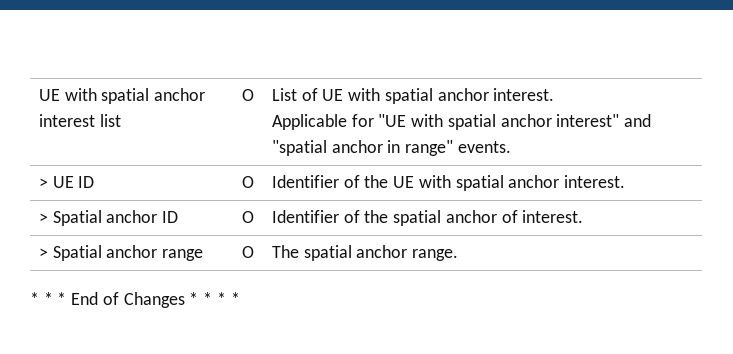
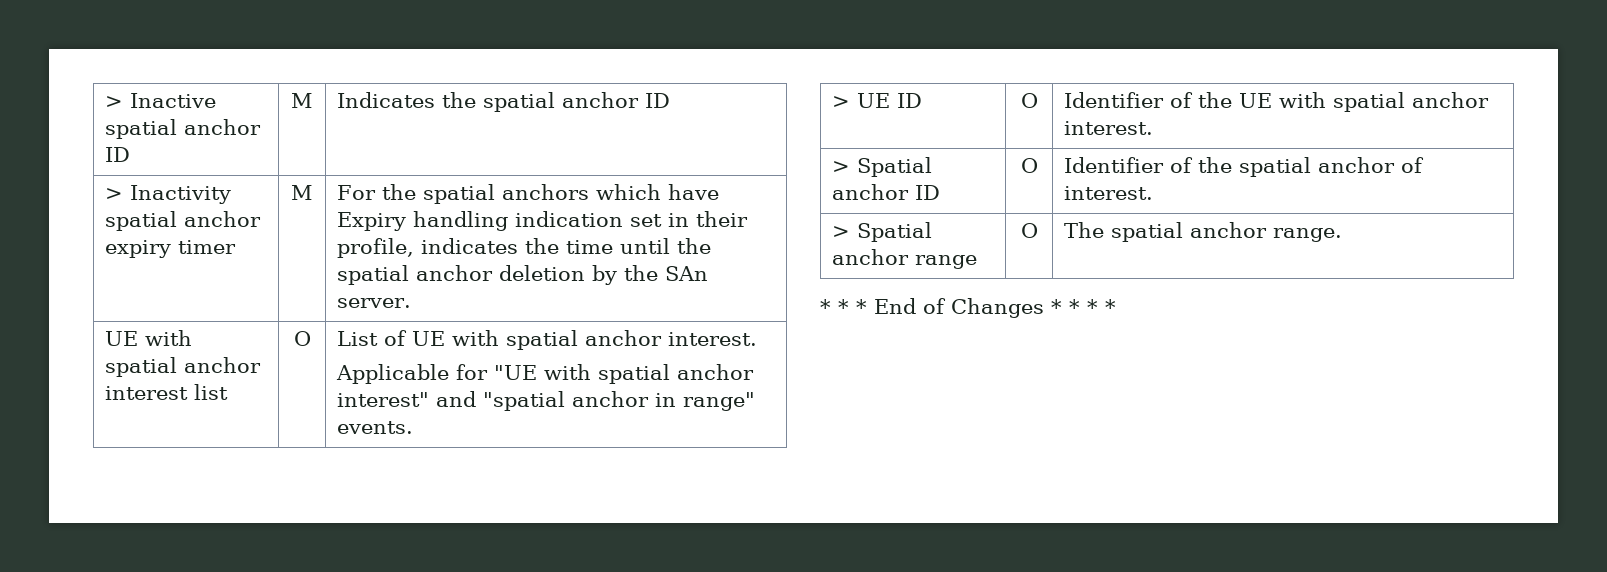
+ > Inactive spatial anchor ID | M | Indicates the spatial anchor ID
+ > Inactivity spatial anchor expiry timer | M | For the spatial anchors which have Expiry handling indication set in their profile, indicates the time until the spatial anchor deletion by the SAn server.

